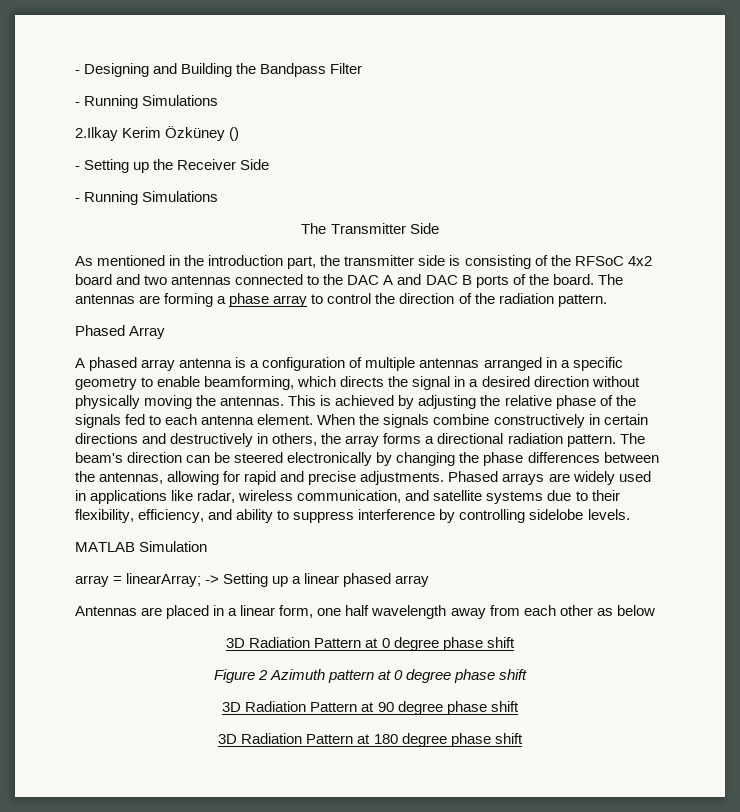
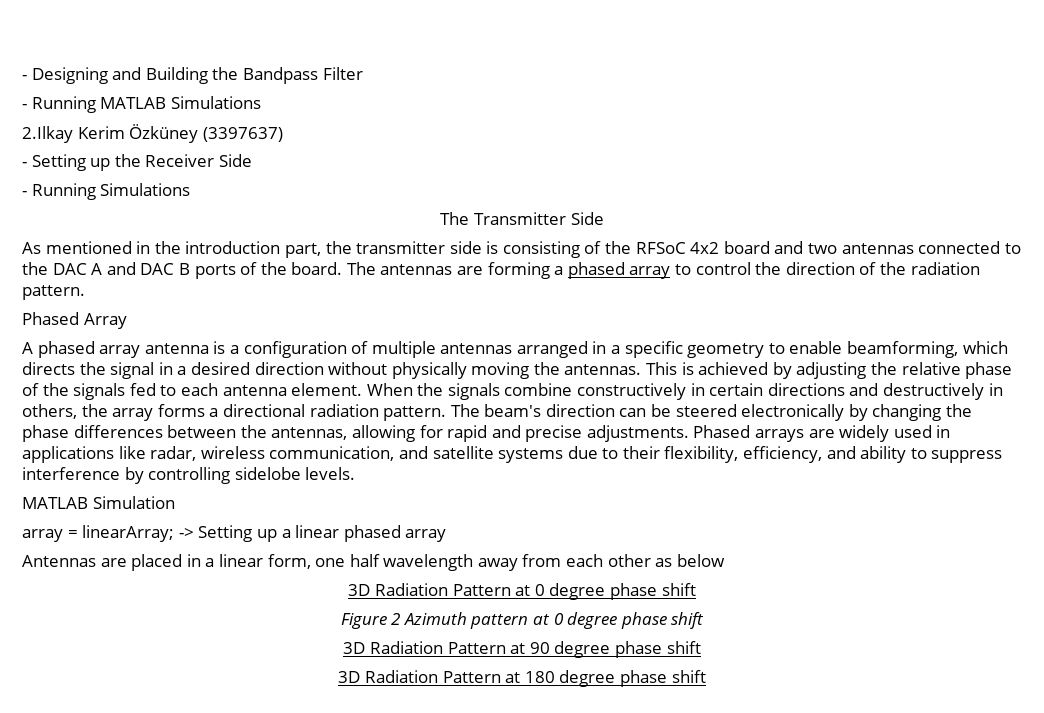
  - Designing and Building the Bandpass Filter
- - Running Simulations
+ - Running MATLAB Simulations
- 2.Ilkay Kerim Özküney ()
+ 2.Ilkay Kerim Özküney (3397637)
- The antennas are forming a phase array to control the direction of the radiation pattern.
+ The antennas are forming a phased array to control the direction of the radiation pattern.

